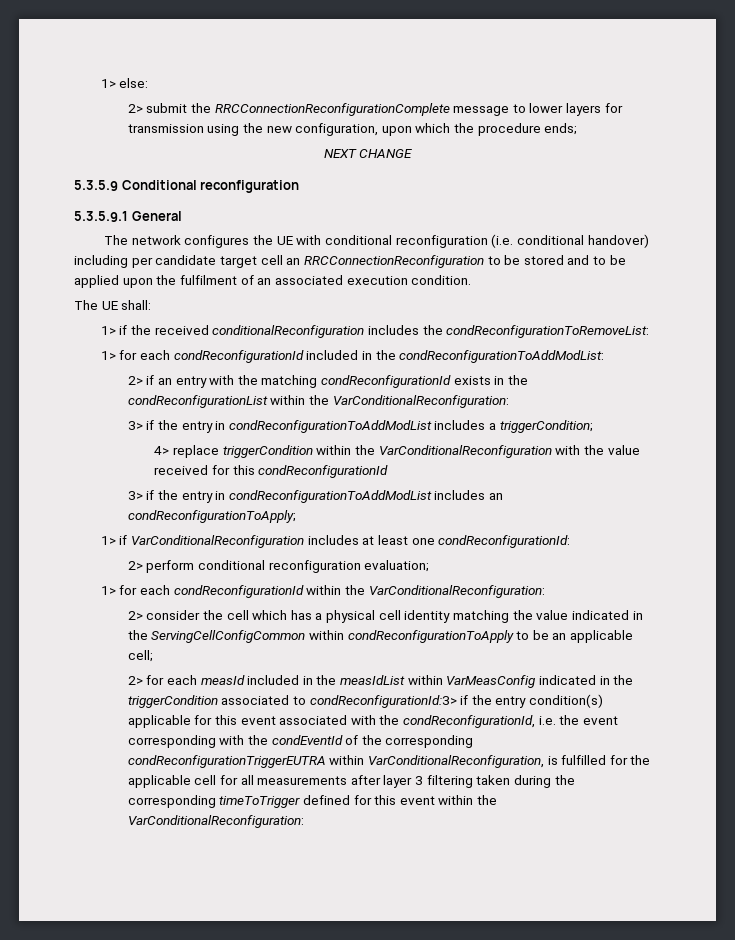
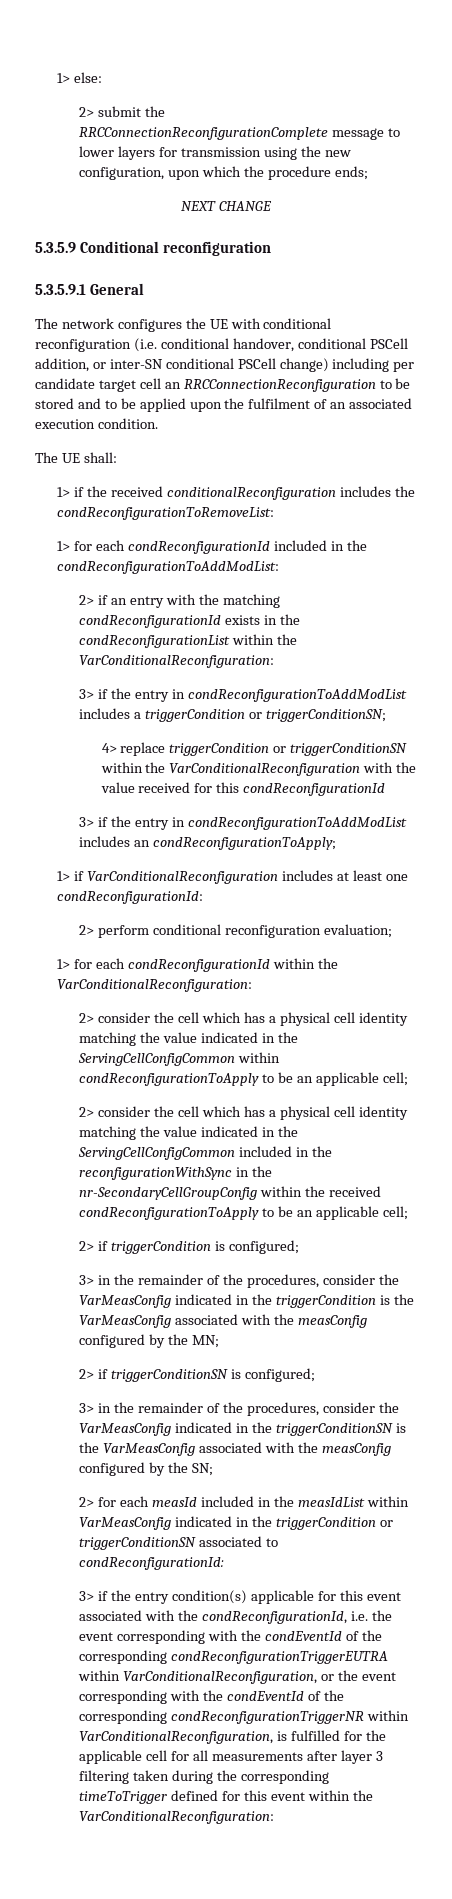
- The network configures the UE with conditional reconfiguration (i.e. conditional handover) including per candidate target cell an RRCConnectionReconfiguration to be stored and to be applied upon the fulfilment of an associated execution condition.
+ The network configures the UE with conditional reconfiguration (i.e. conditional handover, conditional PSCell addition, or inter-SN conditional PSCell change) including per candidate target cell an RRCConnectionReconfiguration to be stored and to be applied upon the fulfilment of an associated execution condition.
- 3> if the entry in condReconfigurationToAddModList includes a triggerCondition;
+ 3> if the entry in condReconfigurationToAddModList includes a triggerCondition or triggerConditionSN;
- 4> replace triggerCondition within the VarConditionalReconfiguration with the value received for this condReconfigurationId
+ 4> replace triggerCondition or triggerConditionSN within the VarConditionalReconfiguration with the value received for this condReconfigurationId
+ 2> consider the cell which has a physical cell identity matching the value indicated in the ServingCellConfigCommon included in the reconfigurationWithSync in the nr-SecondaryCellGroupConfig within the received condReconfigurationToApply to be an applicable cell;
+ 2> if triggerCondition is configured;
+ 3> in the remainder of the procedures, consider the VarMeasConfig indicated in the triggerCondition is the VarMeasConfig associated with the measConfig configured by the MN;
+ 2> if triggerConditionSN is configured;
+ 3> in the remainder of the procedures, consider the VarMeasConfig indicated in the triggerConditionSN is the VarMeasConfig associated with the measConfig configured by the SN;
- 2> for each measId included in the measIdList within VarMeasConfig indicated in the triggerCondition associated to condReconfigurationId:3> if the entry condition(s) applicable for this event associated with the condReconfigurationId, i.e. the event corresponding with the condEventId of the corresponding condReconfigurationTriggerEUTRA within VarConditionalReconfiguration, is fulfilled for the applicable cell for all measurements after layer 3 filtering taken during the corresponding timeToTrigger defined for this event within the VarConditionalReconfiguration:
+ 2> for each measId included in the measIdList within VarMeasConfig indicated in the triggerCondition or triggerConditionSN associated to condReconfigurationId:
+ 3> if the entry condition(s) applicable for this event associated with the condReconfigurationId, i.e. the event corresponding with the condEventId of the corresponding condReconfigurationTriggerEUTRA within VarConditionalReconfiguration, or the event corresponding with the condEventId of the corresponding condReconfigurationTriggerNR within VarConditionalReconfiguration, is fulfilled for the applicable cell for all measurements after layer 3 filtering taken during the corresponding timeToTrigger defined for this event within the VarConditionalReconfiguration:

